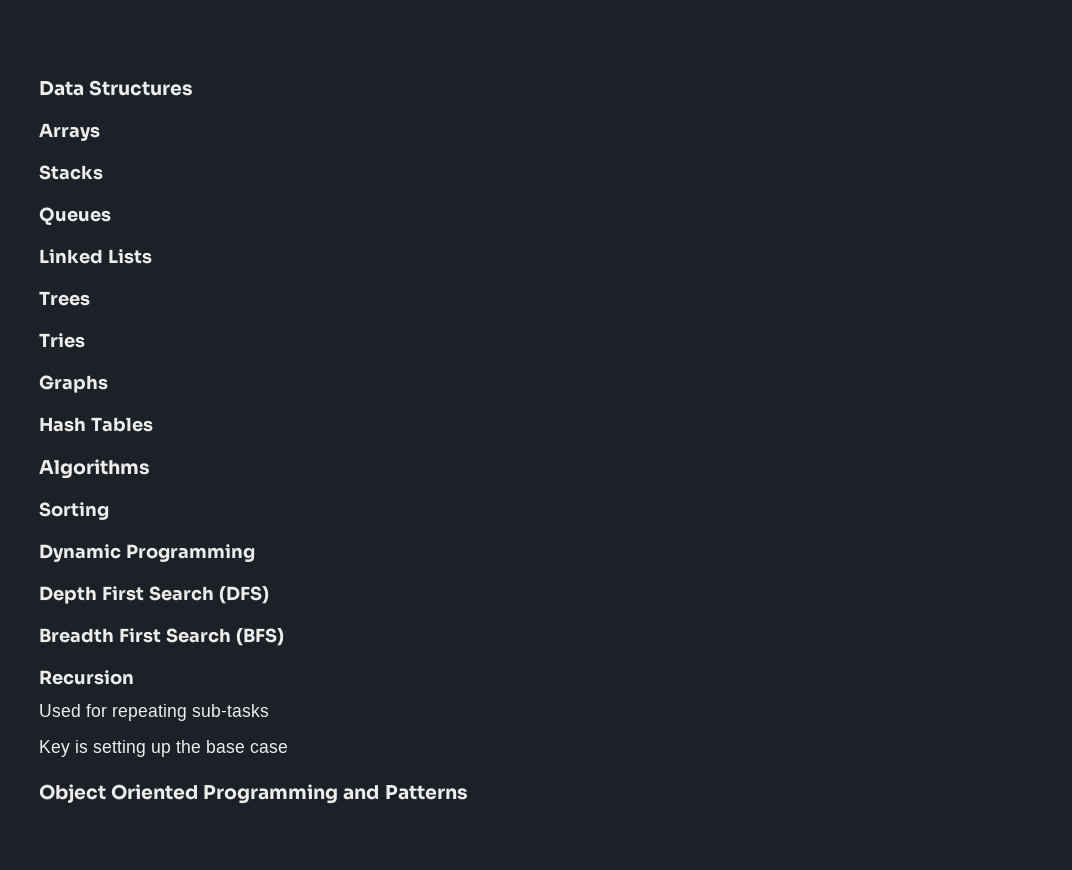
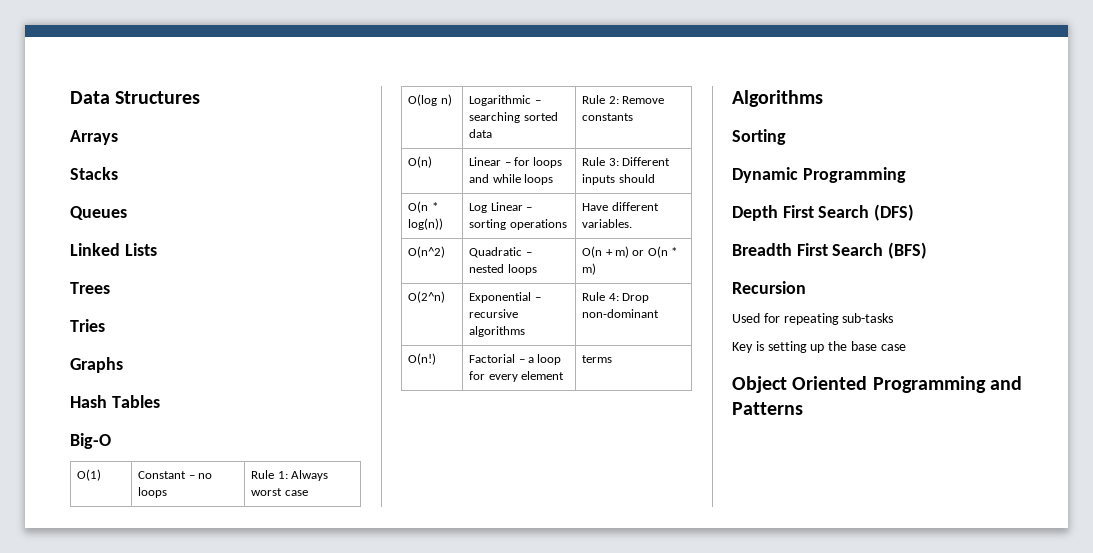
+ Big-O
+ O(1) | Constant – no loops | Rule 1: Always worst case
+ O(log n) | Logarithmic – searching sorted data | Rule 2: Remove constants
+ O(n) | Linear – for loops and while loops | Rule 3: Different inputs should
+ O(n * log(n)) | Log Linear – sorting operations | Have different variables.
+ O(n^2) | Quadratic – nested loops | O(n + m) or O(n * m)
+ O(2^n) | Exponential – recursive algorithms | Rule 4: Drop non-dominant
+ O(n!) | Factorial – a loop for every element | terms

